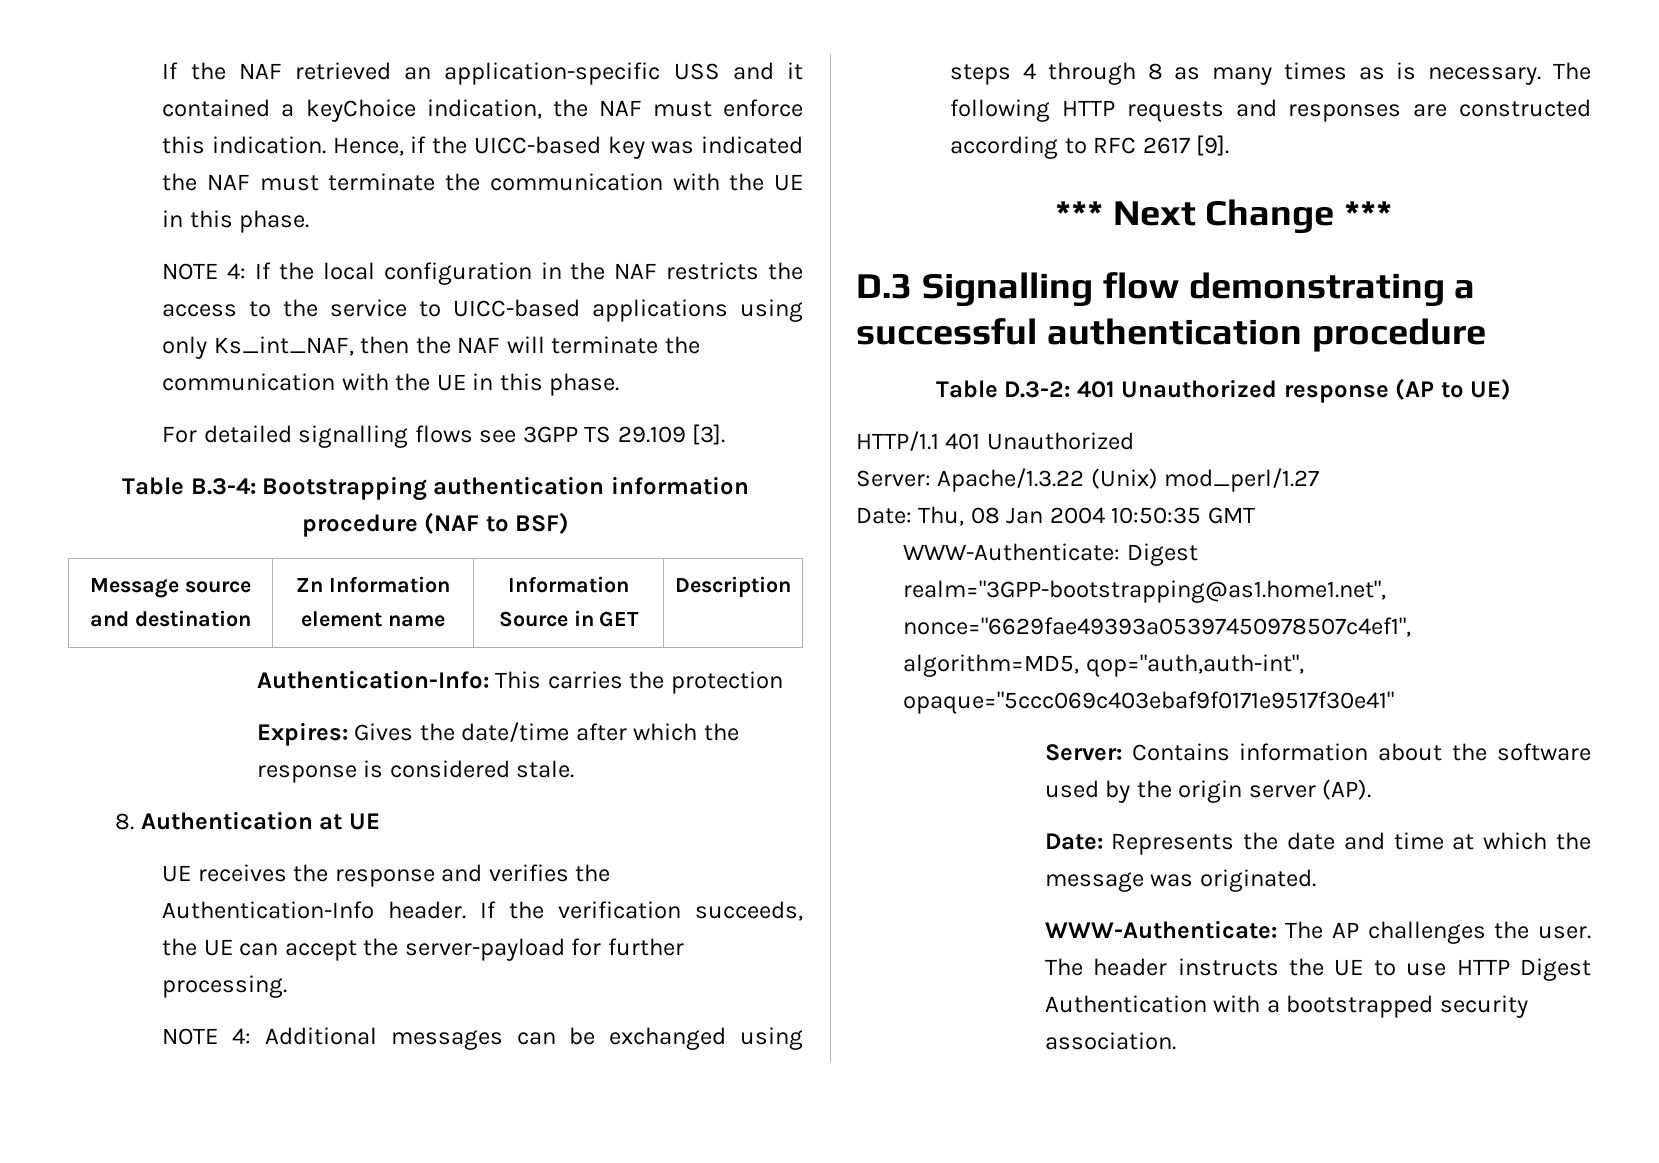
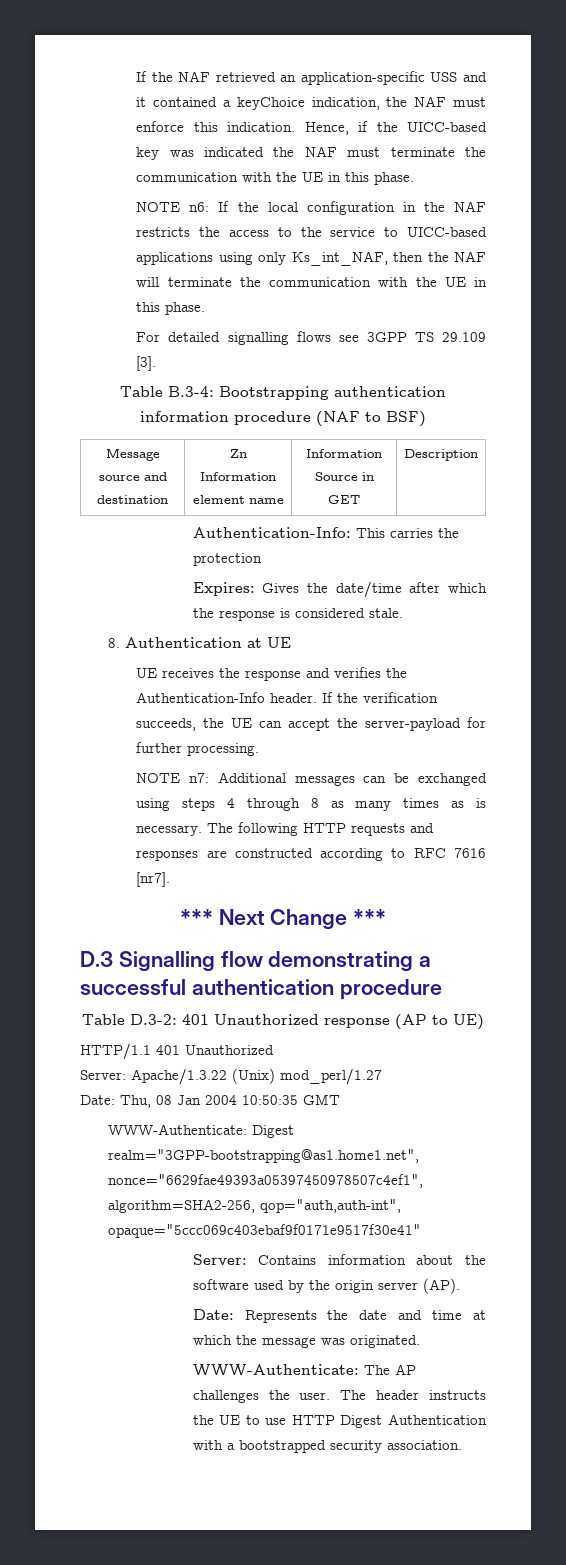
- NOTE 4: If the local configuration in the NAF restricts the access to the service to UICC-based applications using only Ks_int_NAF, then the NAF will terminate the communication with the UE in this phase.
+ NOTE n6: If the local configuration in the NAF restricts the access to the service to UICC-based applications using only Ks_int_NAF, then the NAF will terminate the communication with the UE in this phase.
- NOTE 4: Additional messages can be exchanged using steps 4 through 8 as many times as is necessary.
+ NOTE n7: Additional messages can be exchanged using steps 4 through 8 as many times as is necessary.
- The following HTTP requests and responses are constructed according to RFC 2617 [9].
+ The following HTTP requests and responses are constructed according to RFC 7616 [nr7].
- WWW-Authenticate: Digest realm="3GPP-bootstrapping@as1.home1.net", nonce="6629fae49393a05397450978507c4ef1", algorithm=MD5, qop="auth,auth-int", opaque="5ccc069c403ebaf9f0171e9517f30e41"
+ WWW-Authenticate: Digest realm="3GPP-bootstrapping@as1.home1.net", nonce="6629fae49393a05397450978507c4ef1", algorithm=SHA2-256, qop="auth,auth-int", opaque="5ccc069c403ebaf9f0171e9517f30e41"

